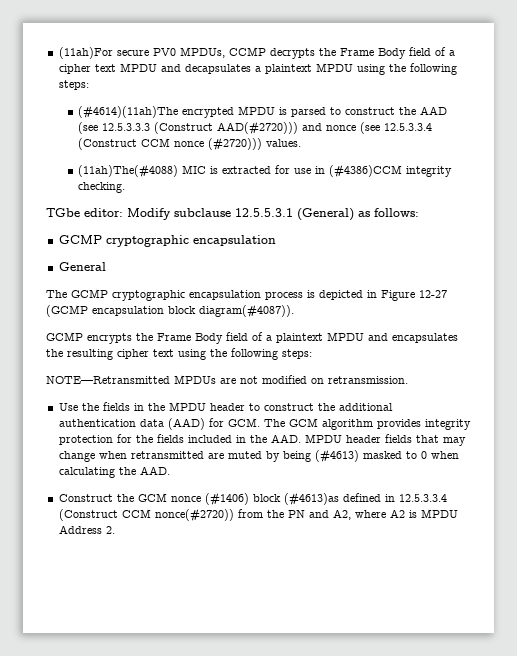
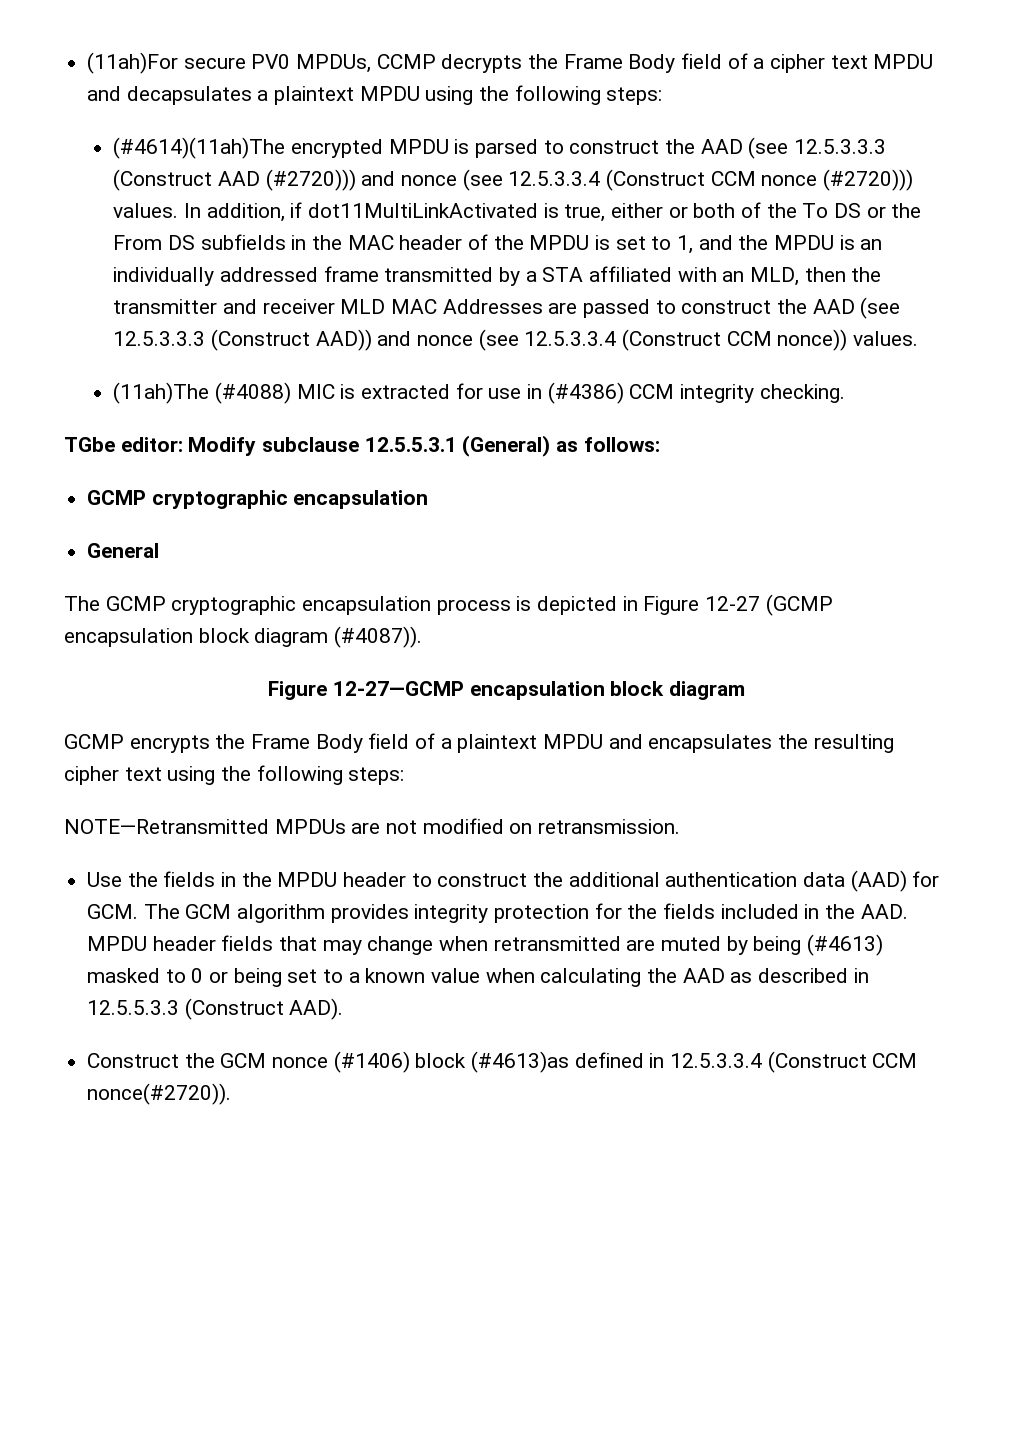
- (#4614)(11ah)The encrypted MPDU is parsed to construct the AAD (see 12.5.3.3.3 (Construct AAD(#2720))) and nonce (see 12.5.3.3.4 (Construct CCM nonce (#2720))) values.
- (11ah)The(#4088) MIC is extracted for use in (#4386)CCM integrity checking.
+ (#4614)(11ah)The encrypted MPDU is parsed to construct the AAD (see 12.5.3.3.3 (Construct AAD (#2720))) and nonce (see 12.5.3.3.4 (Construct CCM nonce (#2720))) values. In addition, if dot11MultiLinkActivated is true, either or both of the To DS or the From DS subfields in the MAC header of the MPDU is set to 1, and the MPDU is an individually addressed frame transmitted by a STA affiliated with an MLD, then the transmitter and receiver MLD MAC Addresses are passed to construct the AAD (see 12.5.3.3.3 (Construct AAD)) and nonce (see 12.5.3.3.4 (Construct CCM nonce)) values.
+ (11ah)The (#4088) MIC is extracted for use in (#4386) CCM integrity checking.
- The GCMP cryptographic encapsulation process is depicted in Figure 12-27 (GCMP encapsulation block diagram(#4087)).
+ The GCMP cryptographic encapsulation process is depicted in Figure 12-27 (GCMP encapsulation block diagram (#4087)).
+ Figure 12-27—GCMP encapsulation block diagram
- Use the fields in the MPDU header to construct the additional authentication data (AAD) for GCM. The GCM algorithm provides integrity protection for the fields included in the AAD. MPDU header fields that may change when retransmitted are muted by being (#4613) masked to 0 when calculating the AAD.
+ Use the fields in the MPDU header to construct the additional authentication data (AAD) for GCM. The GCM algorithm provides integrity protection for the fields included in the AAD. MPDU header fields that may change when retransmitted are muted by being (#4613) masked to 0 or being set to a known value when calculating the AAD as described in 12.5.5.3.3 (Construct AAD).
- Construct the GCM nonce (#1406) block (#4613)as defined in 12.5.3.3.4 (Construct CCM nonce(#2720)) from the PN and A2, where A2 is MPDU Address 2.
+ Construct the GCM nonce (#1406) block (#4613)as defined in 12.5.3.3.4 (Construct CCM nonce(#2720)).

